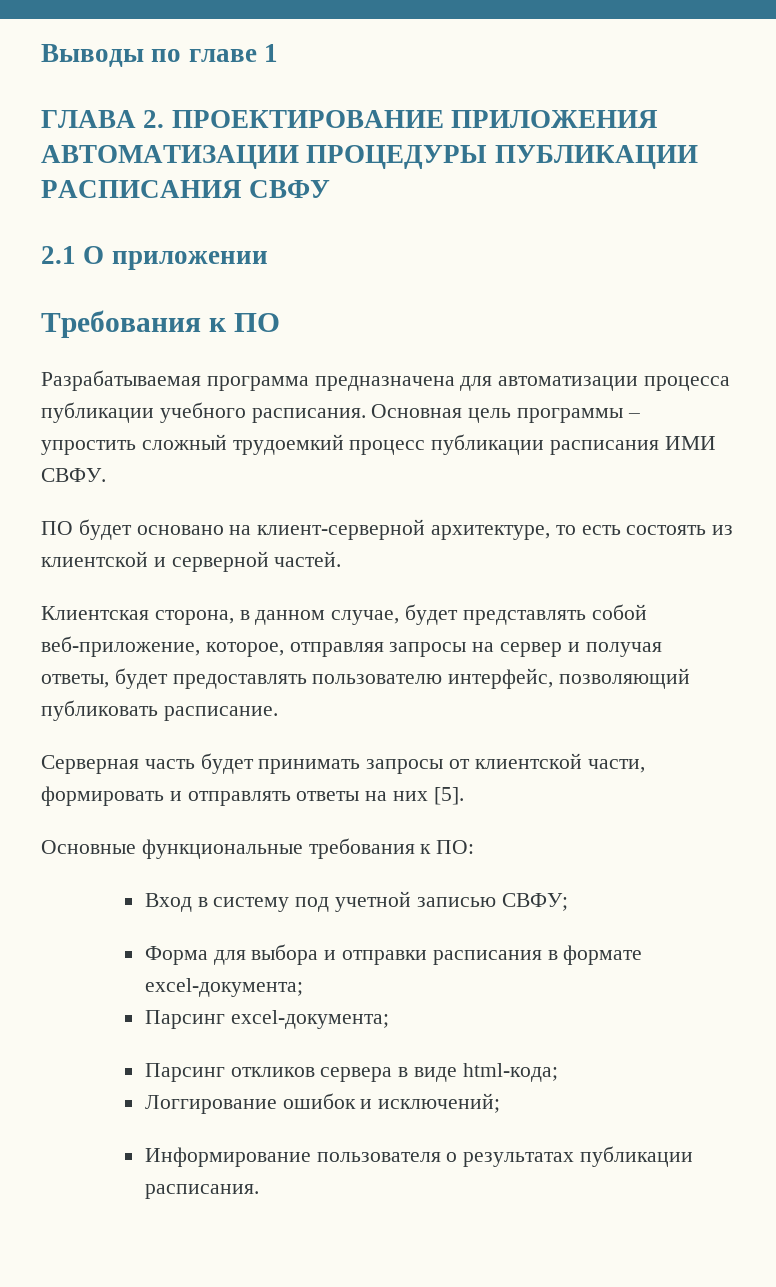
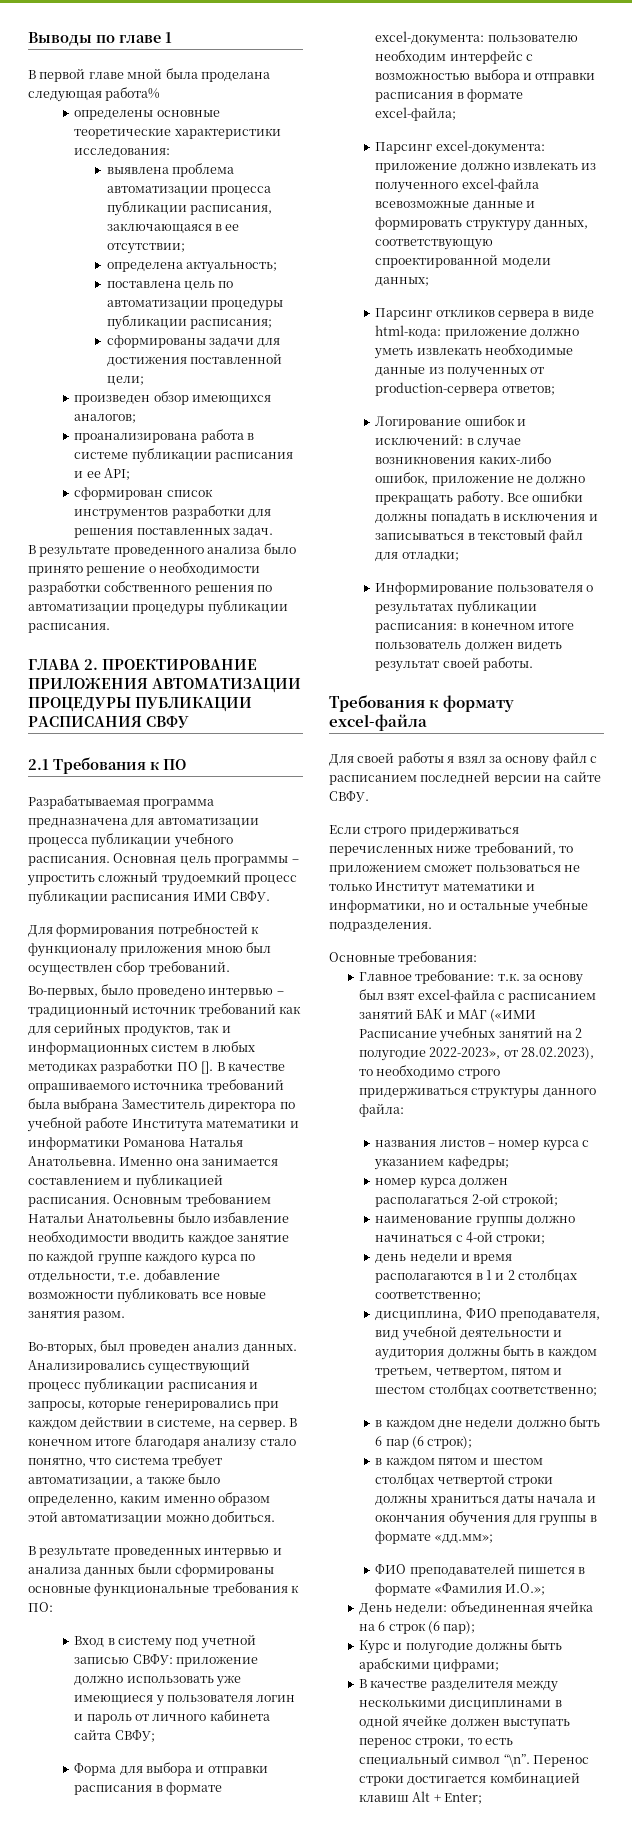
+ В первой главе мной была проделана следующая работа%
+ определены основные теоретические характеристики исследования:
+ выявлена проблема автоматизации процесса публикации расписания, заключающаяся в ее отсутствии;
+ определена актуальность;
+ поставлена цель по автоматизации процедуры публикации расписания;
+ сформированы задачи для достижения поставленной цели;
+ произведен обзор имеющихся аналогов;
+ проанализирована работа в системе публикации расписания и ее API;
+ сформирован список инструментов разработки для решения поставленных задач.
+ В результате проведенного анализа было принято решение о необходимости разработки собственного решения по автоматизации процедуры публикации расписания.
- 2.1 О приложении
- Требования к ПО
+ 2.1 Требования к ПО
- ПО будет основано на клиент-серверной архитектуре, то есть состоять из клиентской и серверной частей.
- Клиентская сторона, в данном случае, будет представлять собой веб-приложение, которое, отправляя запросы на сервер и получая ответы, будет предоставлять пользователю интерфейс, позволяющий публиковать расписание.
- Серверная часть будет принимать запросы от клиентской части, формировать и отправлять ответы на них [5].
- Основные функциональные требования к ПО:
+ Для формирования потребностей к функционалу приложения мною был осуществлен сбор требований.
+ Во-первых, было проведено интервью – традиционный источник требований как для серийных продуктов, так и информационных систем в любых методиках разработки ПО []. В качестве опрашиваемого источника требований была выбрана Заместитель директора по учебной работе Института математики и информатики Романова Наталья Анатольевна. Именно она занимается составлением и публикацией расписания. Основным требованием Натальи Анатольевны было избавление необходимости вводить каждое занятие по каждой группе каждого курса по отдельности, т.е. добавление возможности публиковать все новые занятия разом.
+ Во-вторых, был проведен анализ данных. Анализировались существующий процесс публикации расписания и запросы, которые генерировались при каждом действии в системе, на сервер. В конечном итоге благодаря анализу стало понятно, что система требует автоматизации, а также было определенно, каким именно образом этой автоматизации можно добиться.
+ В результате проведенных интервью и анализа данных были сформированы основные функциональные требования к ПО:
- Вход в систему под учетной записью СВФУ;
+ Вход в систему под учетной записью СВФУ: приложение должно использовать уже имеющиеся у пользователя логин и пароль от личного кабинета сайта СВФУ;
- Форма для выбора и отправки расписания в формате excel-документа;
- Парсинг excel-документа;
+ Форма для выбора и отправки расписания в формате excel-документа: пользователю необходим интерфейс с возможностью выбора и отправки расписания в формате excel-файла;
+ Парсинг excel-документа: приложение должно извлекать из полученного excel-файла всевозможные данные и формировать структуру данных, соответствующую спроектированной модели данных;
- Парсинг откликов сервера в виде html-кода;
- Логгирование ошибок и исключений;
+ Парсинг откликов сервера в виде html-кода: приложение должно уметь извлекать необходимые данные из полученных от production-сервера ответов;
+ Логирование ошибок и исключений: в случае возникновения каких-либо ошибок, приложение не должно прекращать работу. Все ошибки должны попадать в исключения и записываться в текстовый файл для отладки;
- Информирование пользователя о результатах публикации расписания.
+ Информирование пользователя о результатах публикации расписания: в конечном итоге пользователь должен видеть результат своей работы.
+ Требования к формату excel-файла
+ Для своей работы я взял за основу файл с расписанием последней версии на сайте СВФУ.
+ Если строго придерживаться перечисленных ниже требований, то приложением сможет пользоваться не только Институт математики и информатики, но и остальные учебные подразделения.
+ Основные требования:
+ Главное требование: т.к. за основу был взят excel-файла с расписанием занятий БАК и МАГ («ИМИ Расписание учебных занятий на 2 полугодие 2022-2023», от 28.02.2023), то необходимо строго придерживаться структуры данного файла:
+ названия листов – номер курса с указанием кафедры;
+ номер курса должен располагаться 2-ой строкой;
+ наименование группы должно начинаться с 4-ой строки;
+ день недели и время располагаются в 1 и 2 столбцах соответственно;
+ дисциплина, ФИО преподавателя, вид учебной деятельности и аудитория должны быть в каждом третьем, четвертом, пятом и шестом столбцах соответственно;
+ в каждом дне недели должно быть 6 пар (6 строк);
+ в каждом пятом и шестом столбцах четвертой строки должны храниться даты начала и окончания обучения для группы в формате «дд.мм»;
+ ФИО преподавателей пишется в формате «Фамилия И.О.»;
+ День недели: объединенная ячейка на 6 строк (6 пар);
+ Курс и полугодие должны быть арабскими цифрами;
+ В качестве разделителя между несколькими дисциплинами в одной ячейке должен выступать перенос строки, то есть специальный символ “\n”. Перенос строки достигается комбинацией клавиш Alt + Enter;

